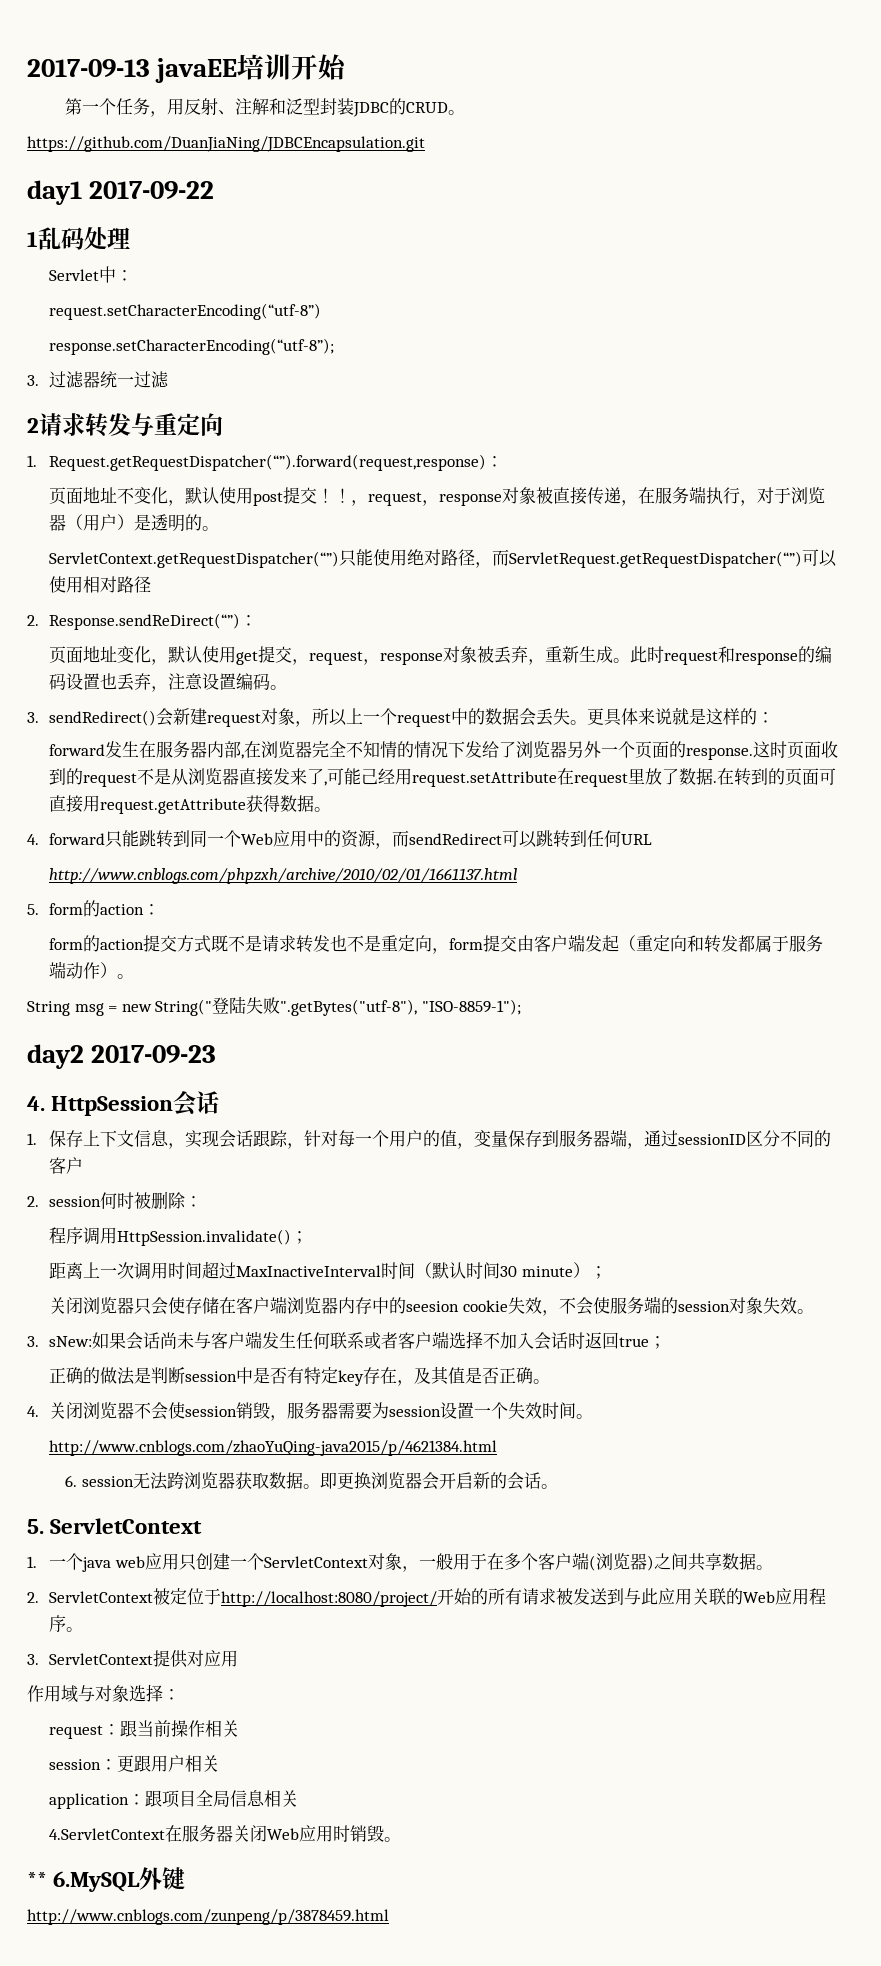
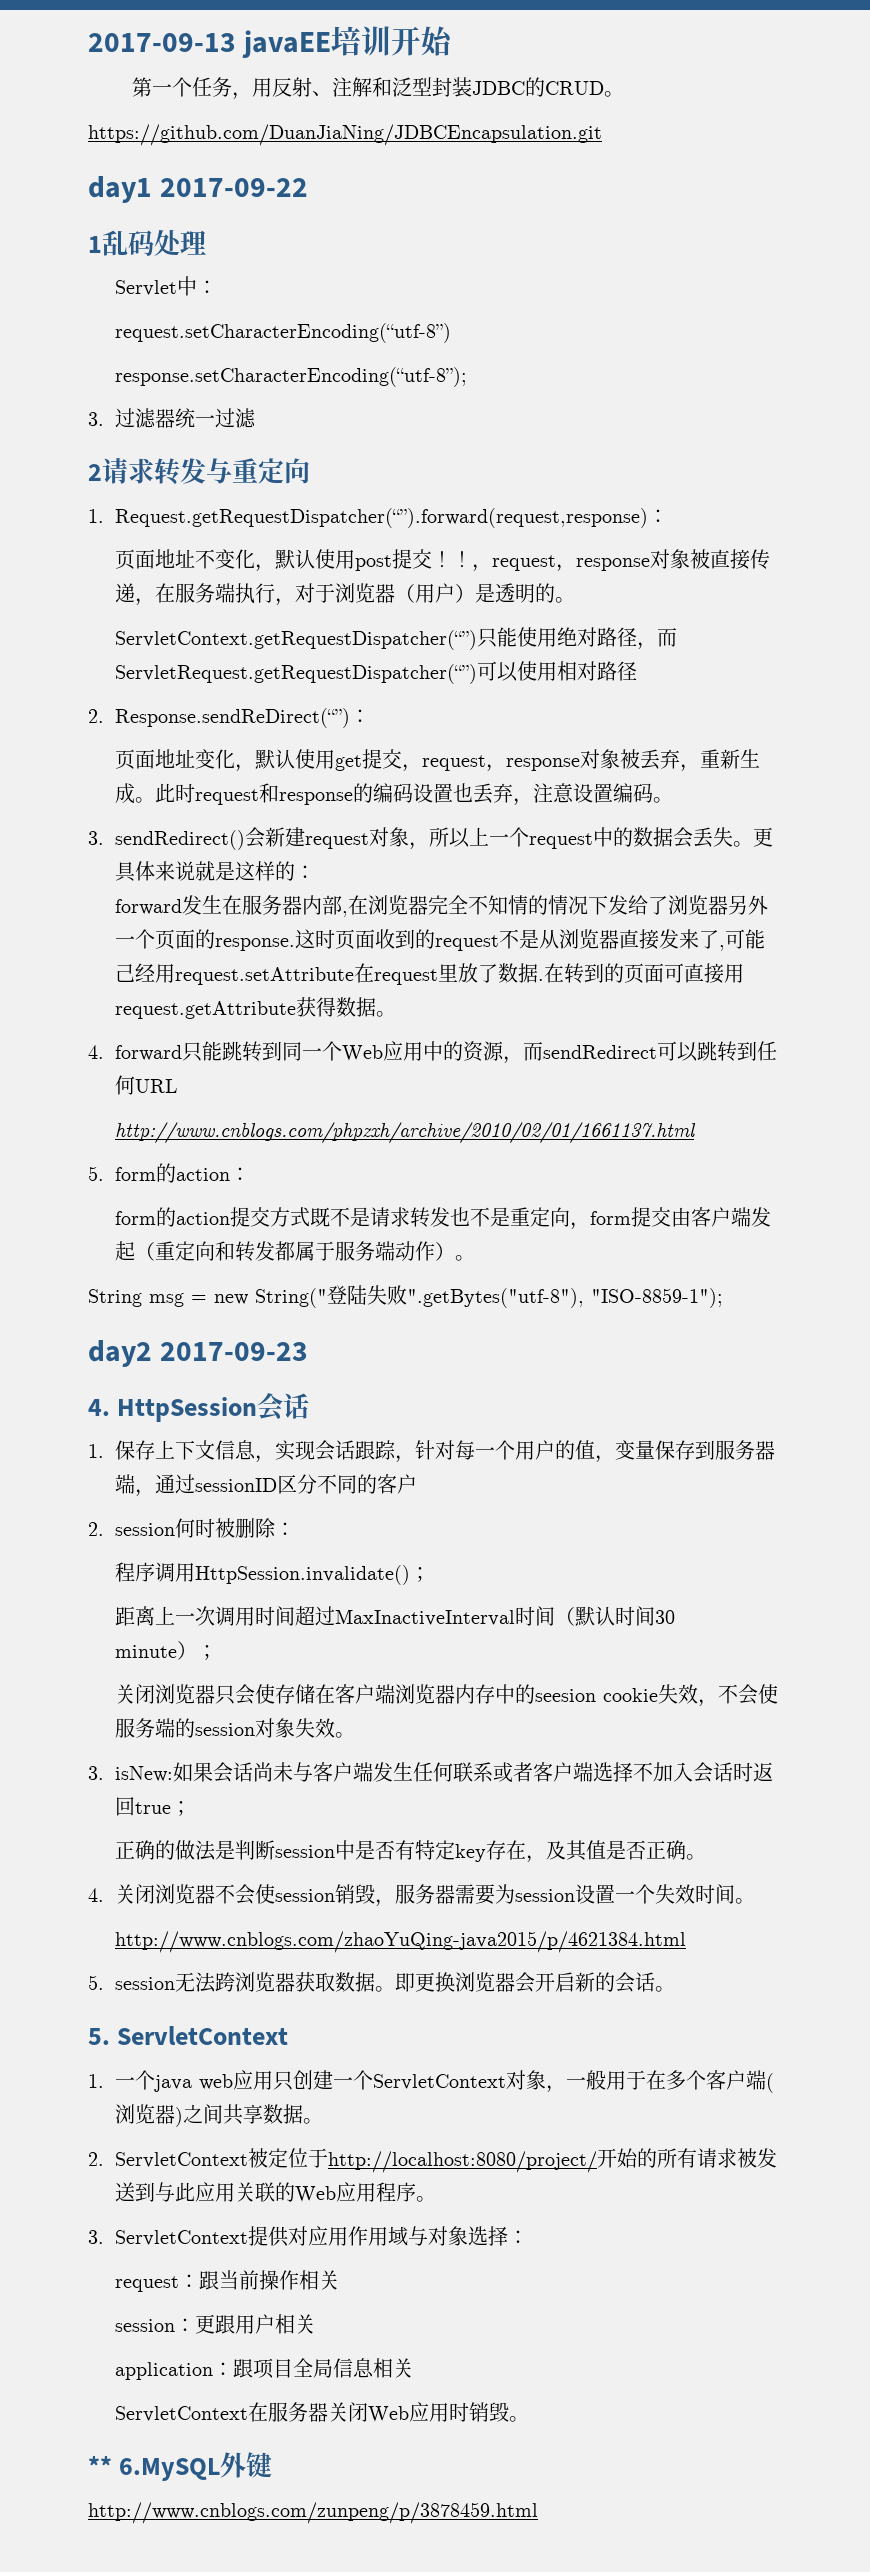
- 3. sNew:如果会话尚未与客户端发生任何联系或者客户端选择不加入会话时返回true；
+ 3. isNew:如果会话尚未与客户端发生任何联系或者客户端选择不加入会话时返回true；
- 6. session无法跨浏览器获取数据。
+ 5. session无法跨浏览器获取数据。
- 3. ServletContext提供对应用
- 作用域与对象选择：
+ 3. ServletContext提供对应用作用域与对象选择：
- 4.ServletContext在服务器关闭Web应用时销毁。
+ ServletContext在服务器关闭Web应用时销毁。

